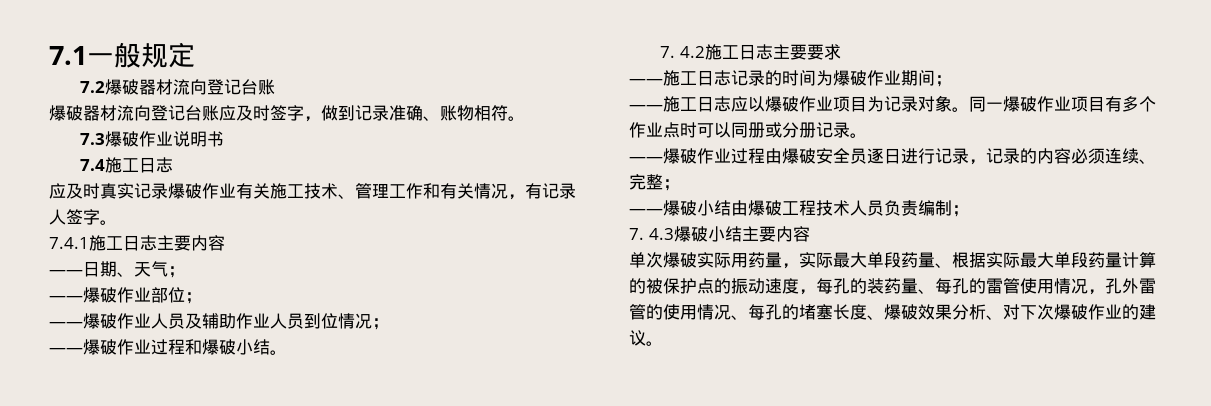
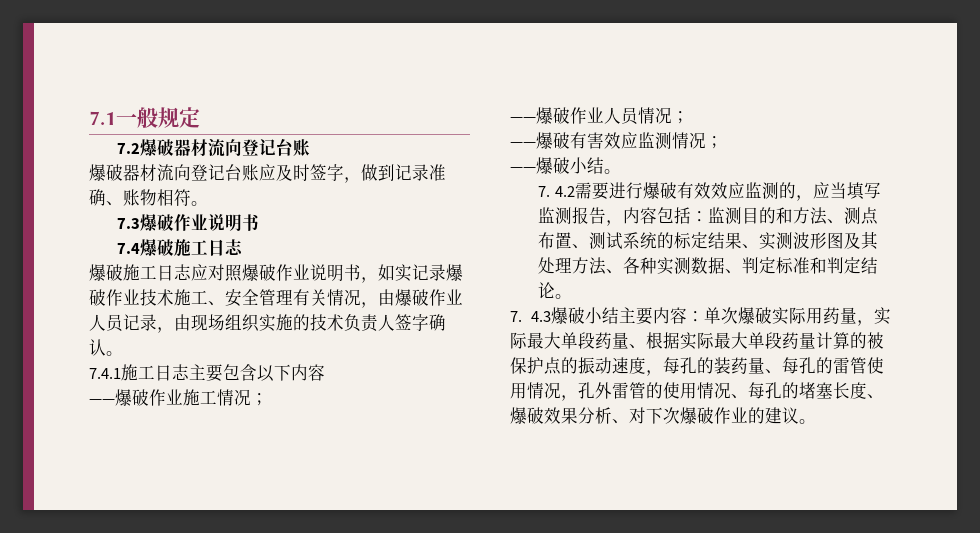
- 7.4施工日志
+ 7.4爆破施工日志
- 应及时真实记录爆破作业有关施工技术、管理工作和有关情况，有记录人签字。
+ 爆破施工日志应对照爆破作业说明书，如实记录爆破作业技术施工、安全管理有关情况，由爆破作业人员记录，由现场组织实施的技术负责人签字确认。
- 7.4.1施工日志主要内容
- ——日期、天气；
- ——爆破作业部位；
+ 7.4.1施工日志主要包含以下内容
+ ——爆破作业施工情况；
- ——爆破作业人员及辅助作业人员到位情况；
- ——爆破作业过程和爆破小结。
+ ——爆破作业人员情况；
+ ——爆破有害效应监测情况；
+ ——爆破小结。
- 7. 4.2施工日志主要要求
- ——施工日志记录的时间为爆破作业期间；
- ——施工日志应以爆破作业项目为记录对象。同一爆破作业项目有多个作业点时可以同册或分册记录。
- ——爆破作业过程由爆破安全员逐日进行记录，记录的内容必须连续、完整；
- ——爆破小结由爆破工程技术人员负责编制；
+ 7. 4.2需要进行爆破有效效应监测的，应当填写监测报告，内容包括：监测目的和方法、测点布置、测试系统的标定结果、实测波形图及其处理方法、各种实测数据、判定标准和判定结论。
- 7. 4.3爆破小结主要内容
- 单次爆破实际用药量，实际最大单段药量、根据实际最大单段药量计算的被保护点的振动速度，每孔的装药量、每孔的雷管使用情况，孔外雷管的使用情况、每孔的堵塞长度、爆破效果分析、对下次爆破作业的建议。
+ 7. 4.3爆破小结主要内容：单次爆破实际用药量，实际最大单段药量、根据实际最大单段药量计算的被保护点的振动速度，每孔的装药量、每孔的雷管使用情况，孔外雷管的使用情况、每孔的堵塞长度、爆破效果分析、对下次爆破作业的建议。

